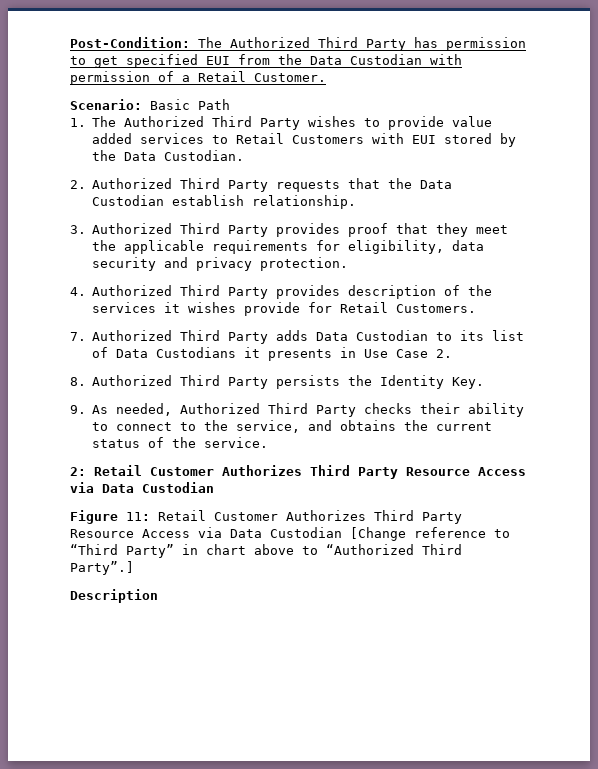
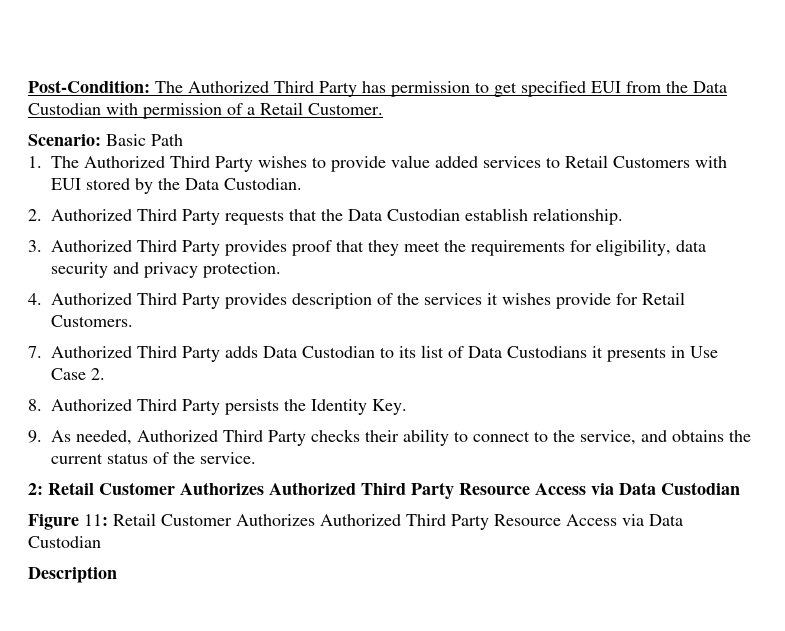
- 3. Authorized Third Party provides proof that they meet the applicable requirements for eligibility, data security and privacy protection.
+ 3. Authorized Third Party provides proof that they meet the requirements for eligibility, data security and privacy protection.
- 2: Retail Customer Authorizes Third Party Resource Access via Data Custodian
+ 2: Retail Customer Authorizes Authorized Third Party Resource Access via Data Custodian
- Figure 11: Retail Customer Authorizes Third Party Resource Access via Data Custodian [Change reference to “Third Party” in chart above to “Authorized Third Party”.]
+ Figure 11: Retail Customer Authorizes Authorized Third Party Resource Access via Data Custodian

